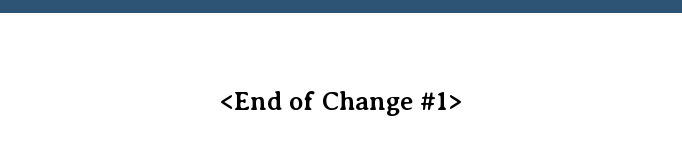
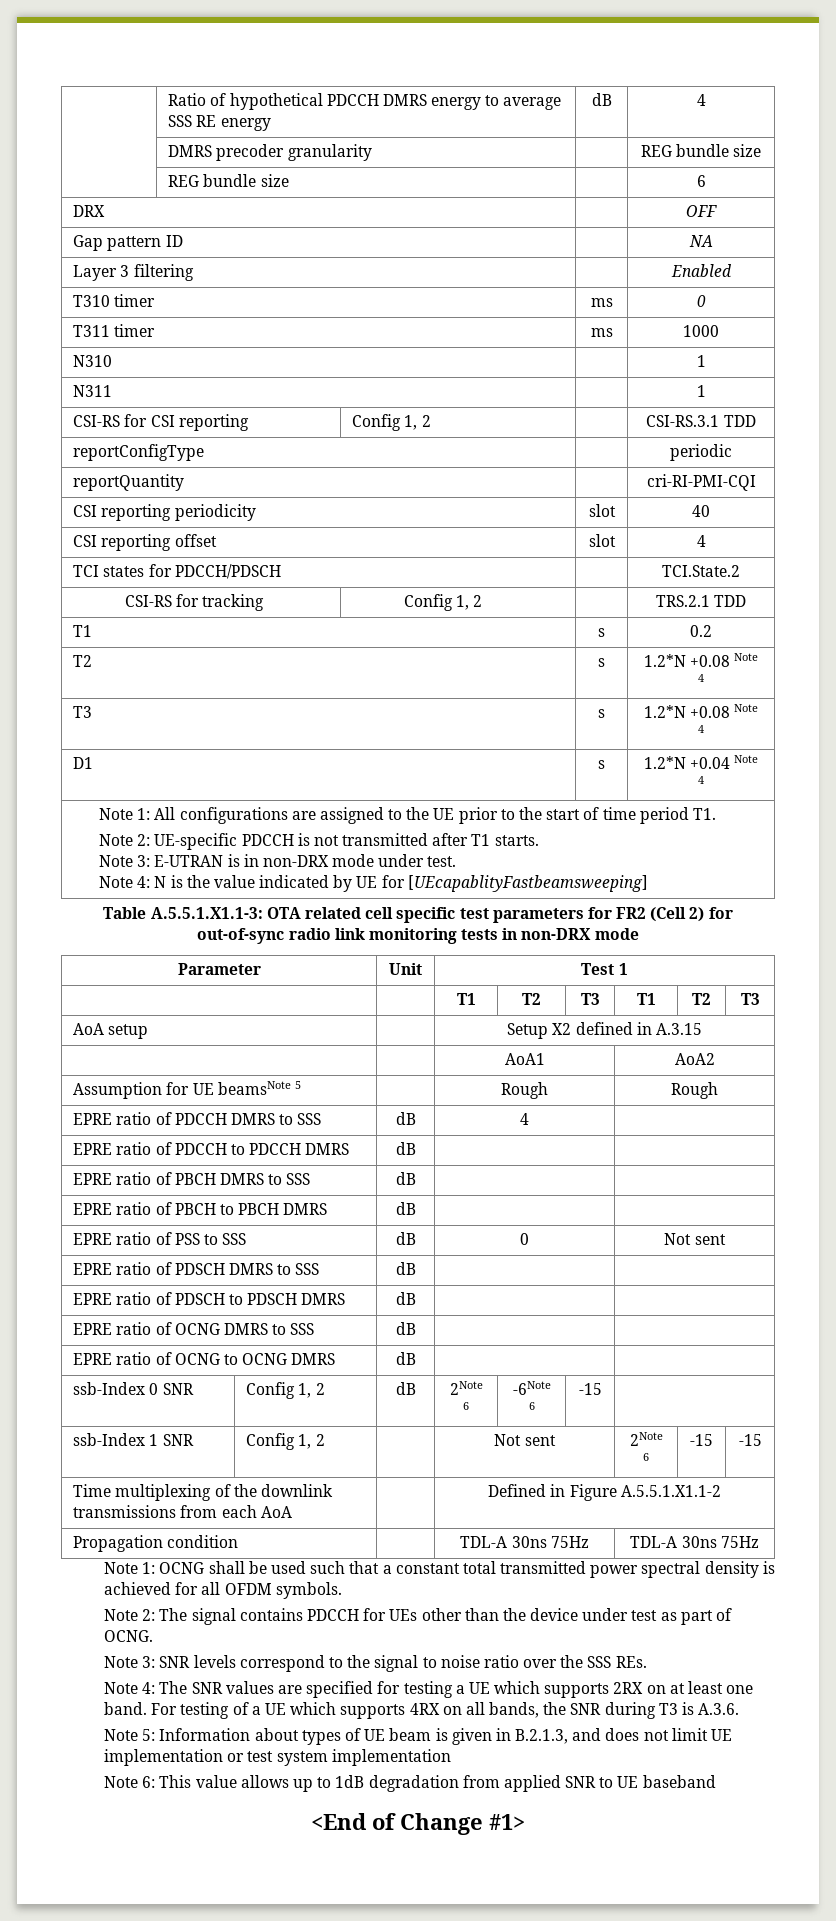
+ | Ratio of hypothetical PDCCH DMRS energy to average SSS RE energy | dB | 4
+ | DMRS precoder granularity | | REG bundle size
+ | REG bundle size | | 6
+ DRX | | OFF
+ Gap pattern ID | | NA
+ Layer 3 filtering | | Enabled
+ T310 timer | ms | 0
+ T311 timer | ms | 1000
+ N310 | | 1
+ N311 | | 1
+ CSI-RS for CSI reporting | Config 1, 2 | | CSI-RS.3.1 TDD
+ reportConfigType | | periodic
+ reportQuantity | | cri-RI-PMI-CQI
+ CSI reporting periodicity | slot | 40
+ CSI reporting offset | slot | 4
+ TCI states for PDCCH/PDSCH | | TCI.State.2
+ CSI-RS for tracking | Config 1, 2 | | TRS.2.1 TDD
+ T1 | s | 0.2
+ T2 | s | 1.2*N +0.08 Note 4
+ T3 | s | 1.2*N +0.08 Note 4
+ D1 | s | 1.2*N +0.04 Note 4
+ Note 1: All configurations are assigned to the UE prior to the start of time period T1.
+ Note 2: UE-specific PDCCH is not transmitted after T1 starts.
+ Note 3: E-UTRAN is in non-DRX mode under test.
+ Note 4: N is the value indicated by UE for [UEcapablityFastbeamsweeping]
+ Table A.5.5.1.X1.1-3: OTA related cell specific test parameters for FR2 (Cell 2) for out-of-sync radio link monitoring tests in non-DRX mode
+ Parameter | Unit | Test 1
+ | | T1 | T2 | T3 | T1 | T2 | T3
+ AoA setup | | Setup X2 defined in A.3.15
+ | | AoA1 | AoA2
+ Assumption for UE beamsNote 5 | | Rough | Rough
+ EPRE ratio of PDCCH DMRS to SSS | dB | 4 |
+ EPRE ratio of PDCCH to PDCCH DMRS | dB | |
+ EPRE ratio of PBCH DMRS to SSS | dB | |
+ EPRE ratio of PBCH to PBCH DMRS | dB | |
+ EPRE ratio of PSS to SSS | dB | 0 | Not sent
+ EPRE ratio of PDSCH DMRS to SSS | dB | |
+ EPRE ratio of PDSCH to PDSCH DMRS | dB | |
+ EPRE ratio of OCNG DMRS to SSS | dB | |
+ EPRE ratio of OCNG to OCNG DMRS | dB | |
+ ssb-Index 0 SNR | Config 1, 2 | dB | 2Note 6 | -6Note 6 | -15 |
+ ssb-Index 1 SNR | Config 1, 2 | | Not sent | 2Note 6 | -15 | -15
+ Time multiplexing of the downlink transmissions from each AoA | | Defined in Figure A.5.5.1.X1.1-2
+ Propagation condition | | TDL-A 30ns 75Hz | TDL-A 30ns 75Hz
+ Note 1: OCNG shall be used such that a constant total transmitted power spectral density is achieved for all OFDM symbols.
+ Note 2: The signal contains PDCCH for UEs other than the device under test as part of OCNG.
+ Note 3: SNR levels correspond to the signal to noise ratio over the SSS REs.
+ Note 4: The SNR values are specified for testing a UE which supports 2RX on at least one band. For testing of a UE which supports 4RX on all bands, the SNR during T3 is A.3.6.
+ Note 5: Information about types of UE beam is given in B.2.1.3, and does not limit UE implementation or test system implementation
+ Note 6: This value allows up to 1dB degradation from applied SNR to UE baseband

